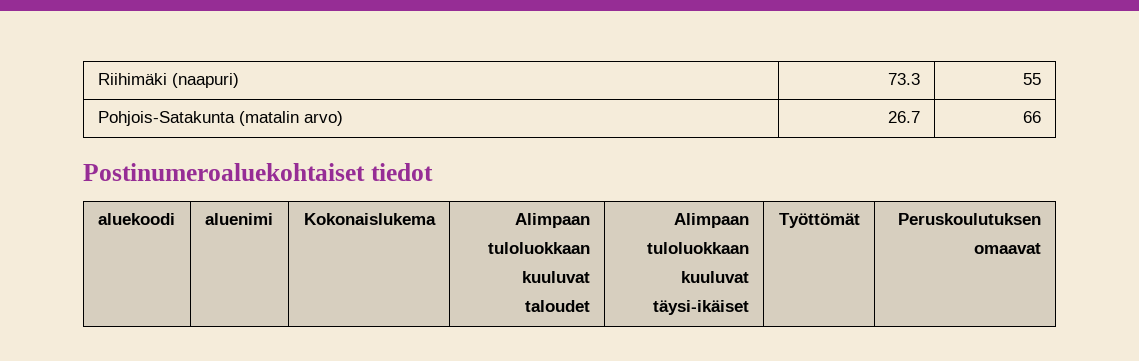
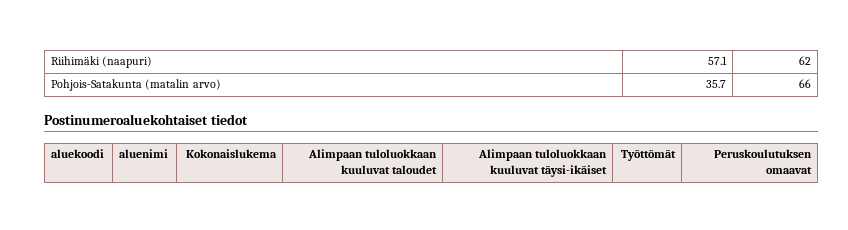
- Riihimäki (naapuri) | 73.3 | 55
+ Riihimäki (naapuri) | 57.1 | 62
- Pohjois-Satakunta (matalin arvo) | 26.7 | 66
+ Pohjois-Satakunta (matalin arvo) | 35.7 | 66

